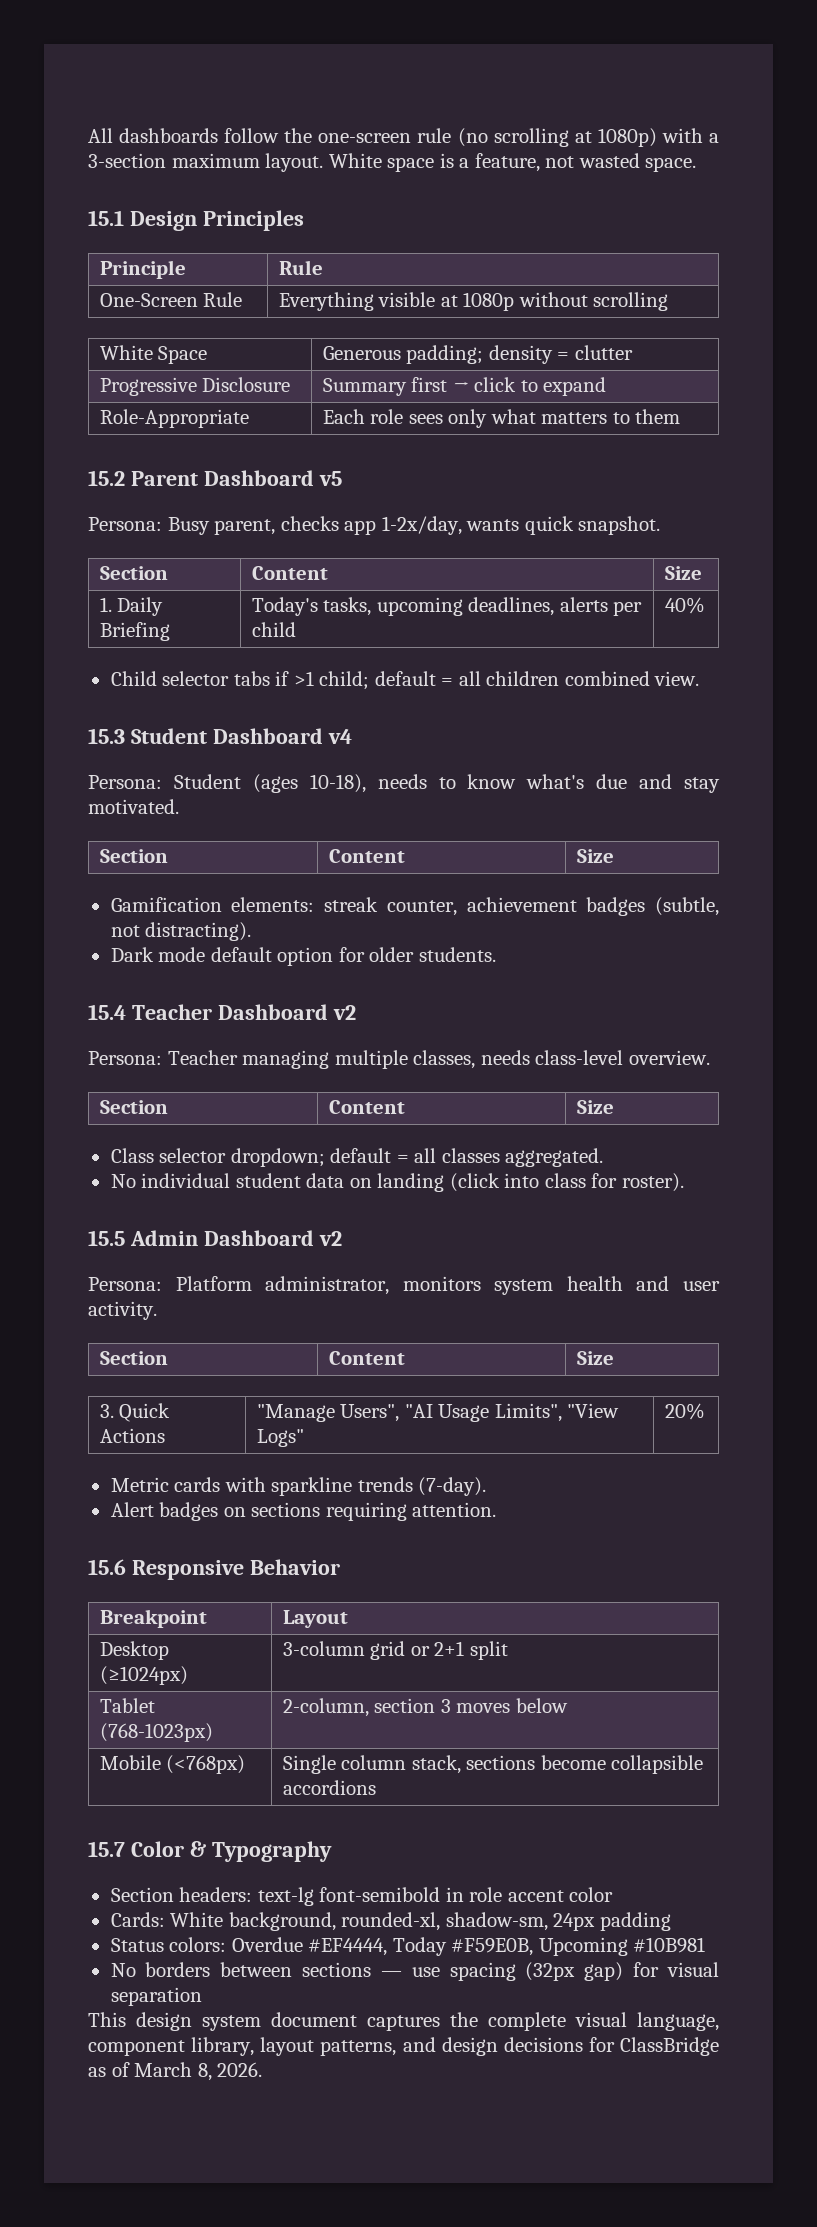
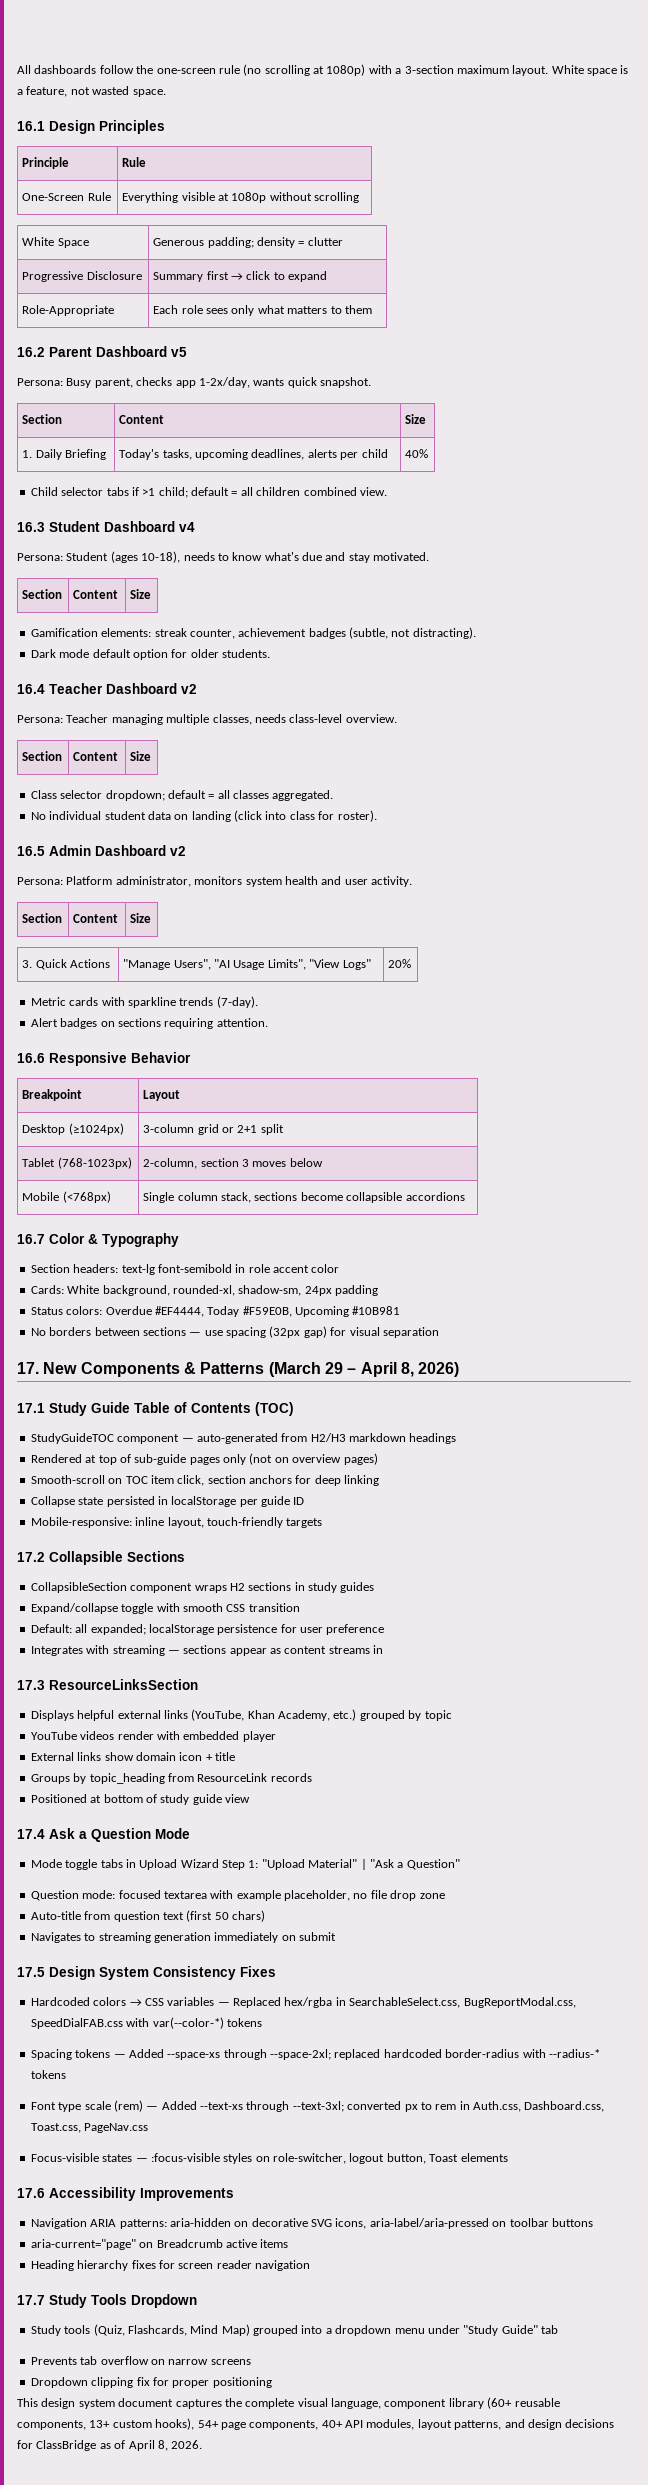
- 15.1 Design Principles
+ 16.1 Design Principles
- 15.2 Parent Dashboard v5
+ 16.2 Parent Dashboard v5
- 15.3 Student Dashboard v4
+ 16.3 Student Dashboard v4
- 15.4 Teacher Dashboard v2
+ 16.4 Teacher Dashboard v2
- 15.5 Admin Dashboard v2
+ 16.5 Admin Dashboard v2
- 15.6 Responsive Behavior
+ 16.6 Responsive Behavior
- 15.7 Color & Typography
+ 16.7 Color & Typography
+ 17. New Components & Patterns (March 29 – April 8, 2026)
+ 17.1 Study Guide Table of Contents (TOC)
+ StudyGuideTOC component — auto-generated from H2/H3 markdown headings
+ Rendered at top of sub-guide pages only (not on overview pages)
+ Smooth-scroll on TOC item click, section anchors for deep linking
+ Collapse state persisted in localStorage per guide ID
+ Mobile-responsive: inline layout, touch-friendly targets
+ 17.2 Collapsible Sections
+ CollapsibleSection component wraps H2 sections in study guides
+ Expand/collapse toggle with smooth CSS transition
+ Default: all expanded; localStorage persistence for user preference
+ Integrates with streaming — sections appear as content streams in
+ 17.3 ResourceLinksSection
+ Displays helpful external links (YouTube, Khan Academy, etc.) grouped by topic
+ YouTube videos render with embedded player
+ External links show domain icon + title
+ Groups by topic_heading from ResourceLink records
+ Positioned at bottom of study guide view
+ 17.4 Ask a Question Mode
+ Mode toggle tabs in Upload Wizard Step 1: "Upload Material" | "Ask a Question"
+ Question mode: focused textarea with example placeholder, no file drop zone
+ Auto-title from question text (first 50 chars)
+ Navigates to streaming generation immediately on submit
+ 17.5 Design System Consistency Fixes
+ Hardcoded colors → CSS variables — Replaced hex/rgba in SearchableSelect.css, BugReportModal.css, SpeedDialFAB.css with var(--color-*) tokens
+ Spacing tokens — Added --space-xs through --space-2xl; replaced hardcoded border-radius with --radius-* tokens
+ Font type scale (rem) — Added --text-xs through --text-3xl; converted px to rem in Auth.css, Dashboard.css, Toast.css, PageNav.css
+ Focus-visible states — :focus-visible styles on role-switcher, logout button, Toast elements
+ 17.6 Accessibility Improvements
+ Navigation ARIA patterns: aria-hidden on decorative SVG icons, aria-label/aria-pressed on toolbar buttons
+ aria-current="page" on Breadcrumb active items
+ Heading hierarchy fixes for screen reader navigation
+ 17.7 Study Tools Dropdown
+ Study tools (Quiz, Flashcards, Mind Map) grouped into a dropdown menu under "Study Guide" tab
+ Prevents tab overflow on narrow screens
+ Dropdown clipping fix for proper positioning
- This design system document captures the complete visual language, component library, layout patterns, and design decisions for ClassBridge as of March 8, 2026.
+ This design system document captures the complete visual language, component library (60+ reusable components, 13+ custom hooks), 54+ page components, 40+ API modules, layout patterns, and design decisions for ClassBridge as of April 8, 2026.

